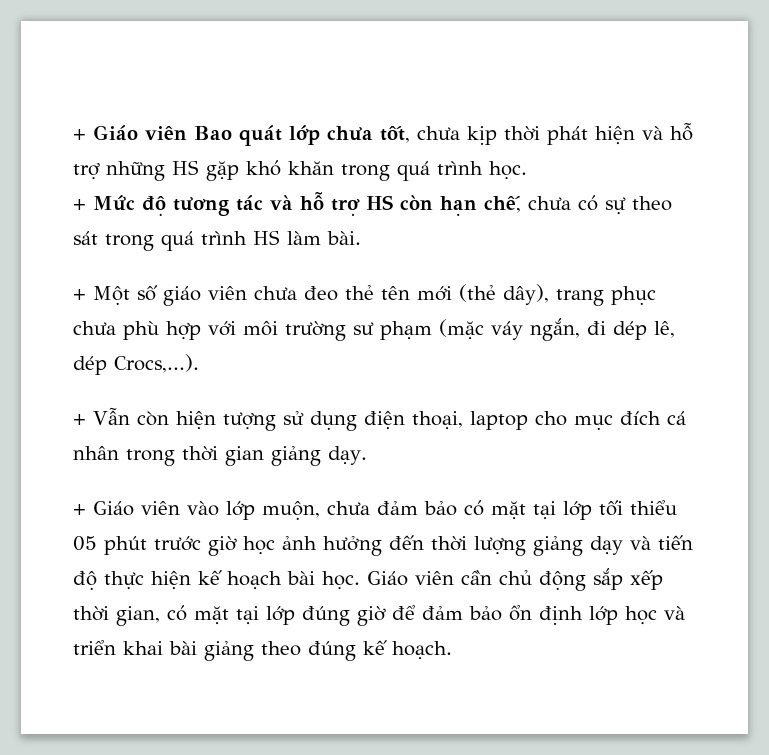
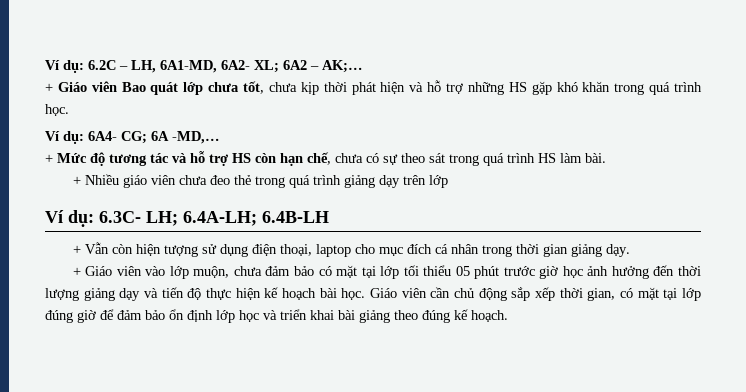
+ Ví dụ: 6.2C – LH, 6A1-MD, 6A2- XL; 6A2 – AK;…
+ Ví dụ: 6A4- CG; 6A -MD,…
- + Một số giáo viên chưa đeo thẻ tên mới (thẻ dây), trang phục chưa phù hợp với môi trường sư phạm (mặc váy ngắn, đi dép lê, dép Crocs,...).
+ + Nhiều giáo viên chưa đeo thẻ trong quá trình giảng dạy trên lớp
+ Ví dụ: 6.3C- LH; 6.4A-LH; 6.4B-LH

